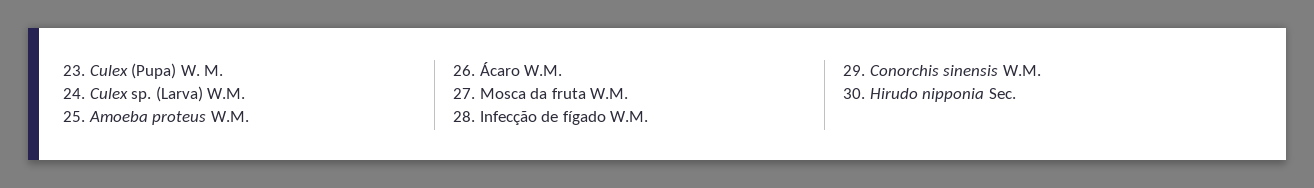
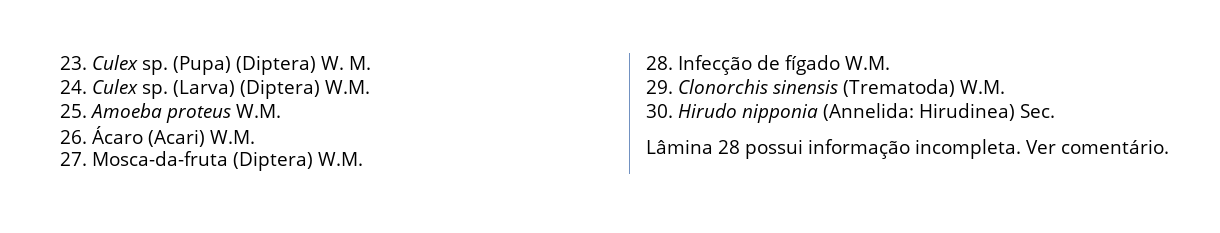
- 23. Culex (Pupa) W. M.
+ 23. Culex sp. (Pupa) (Diptera) W. M.
- (Larva) W.M.
+ (Larva) (Diptera) W.M.
- 26. Ácaro W.M.
+ 26. Ácaro (Acari) W.M.
- 27. Mosca da fruta W.M.
+ 27. Mosca-da-fruta (Diptera) W.M.
- 29. Conorchis sinensis W.M.
+ 29. Clonorchis sinensis (Trematoda) W.M.
- 30. Hirudo nipponia Sec.
+ 30. Hirudo nipponia (Annelida: Hirudinea) Sec.
+ Lâmina 28 possui informação incompleta. Ver comentário.

